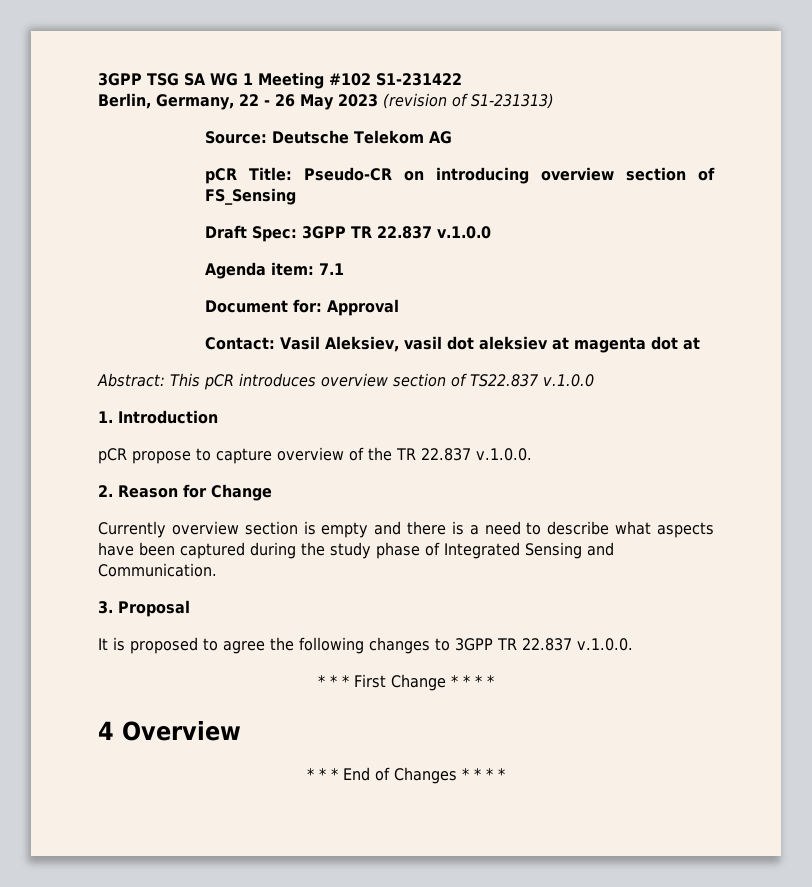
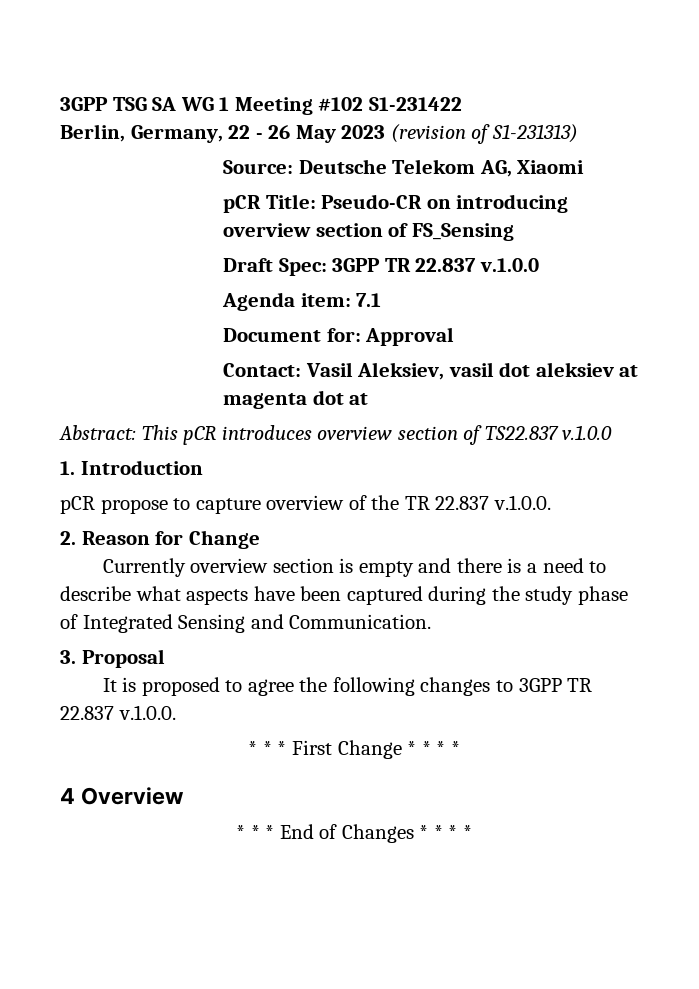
- Source: Deutsche Telekom AG
+ Source: Deutsche Telekom AG, Xiaomi

